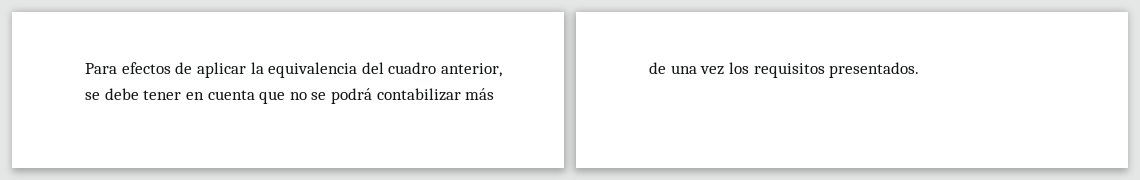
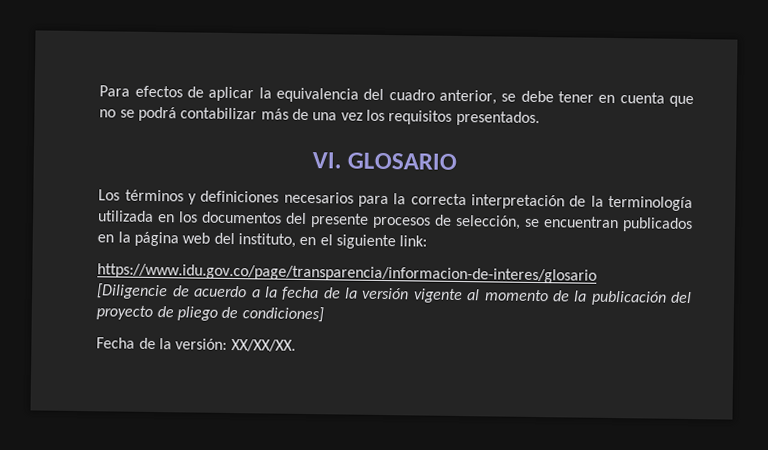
+ VI. GLOSARIO
+ Los términos y definiciones necesarios para la correcta interpretación de la terminología utilizada en los documentos del presente procesos de selección, se encuentran publicados en la página web del instituto, en el siguiente link:
+ https://www.idu.gov.co/page/transparencia/informacion-de-interes/glosario
+ [Diligencie de acuerdo a la fecha de la versión vigente al momento de la publicación del proyecto de pliego de condiciones]
+ Fecha de la versión: XX/XX/XX.

